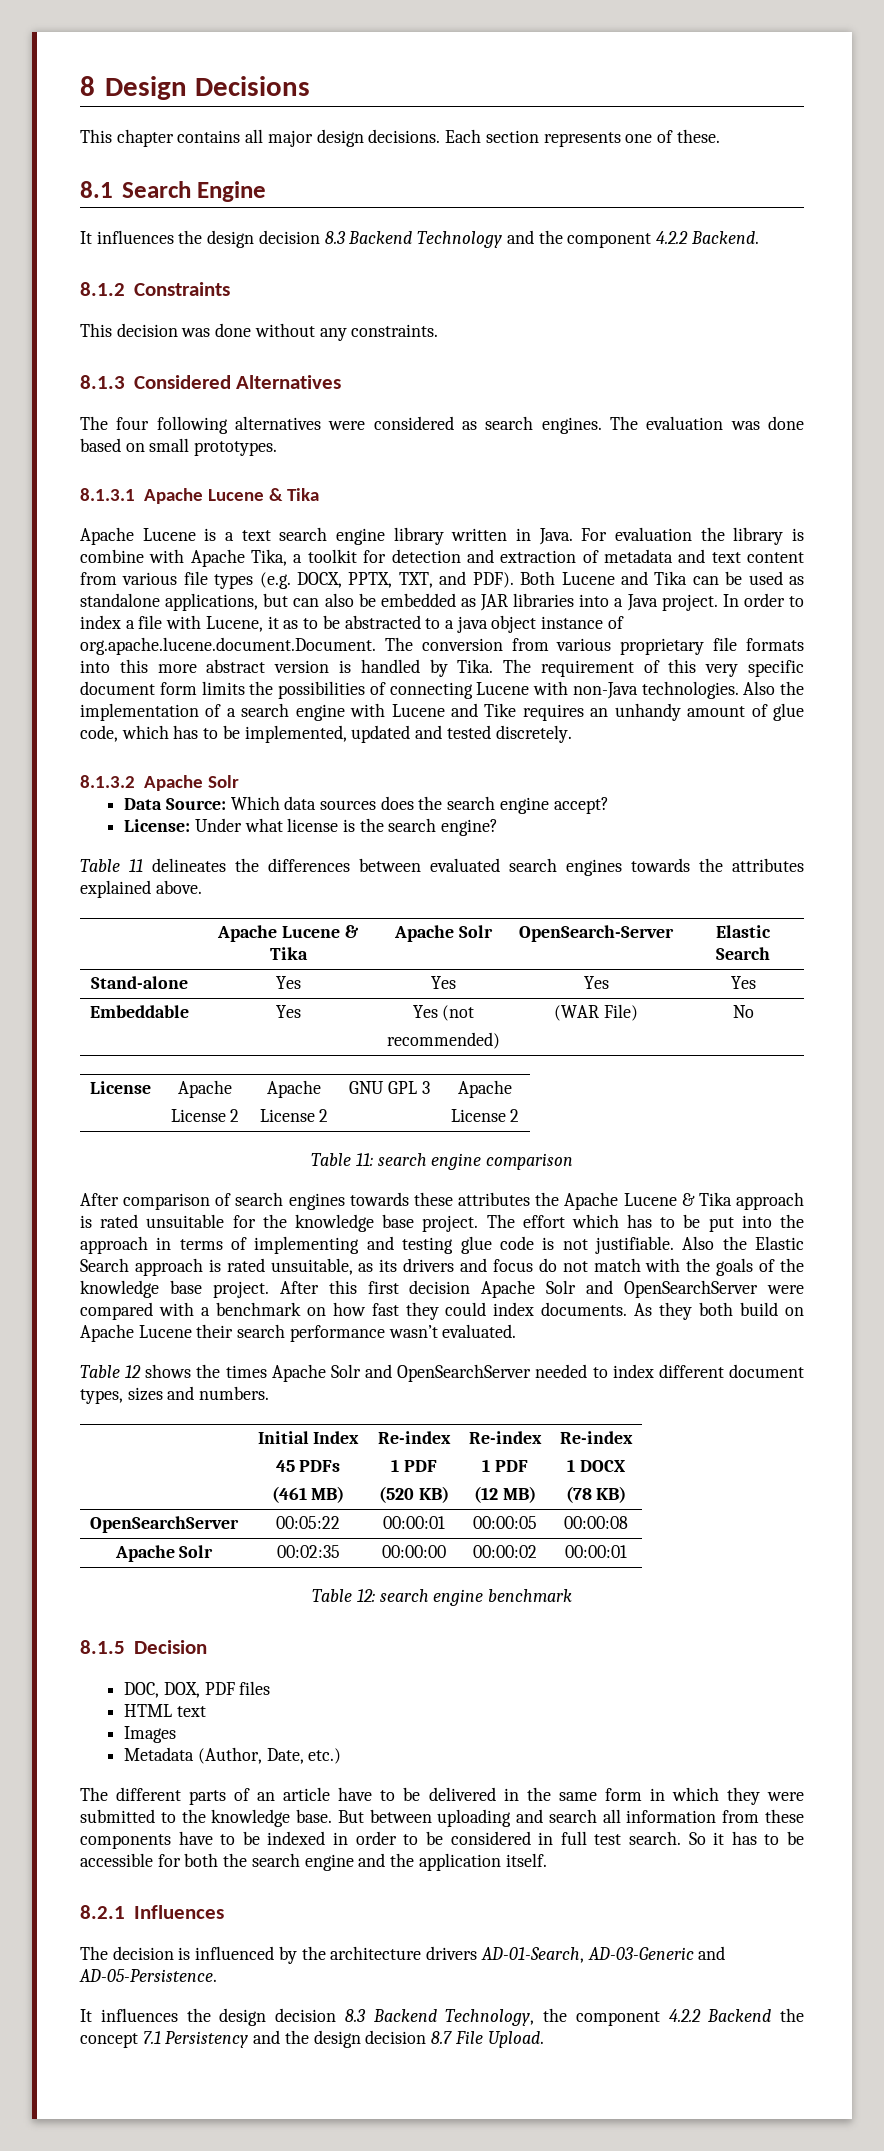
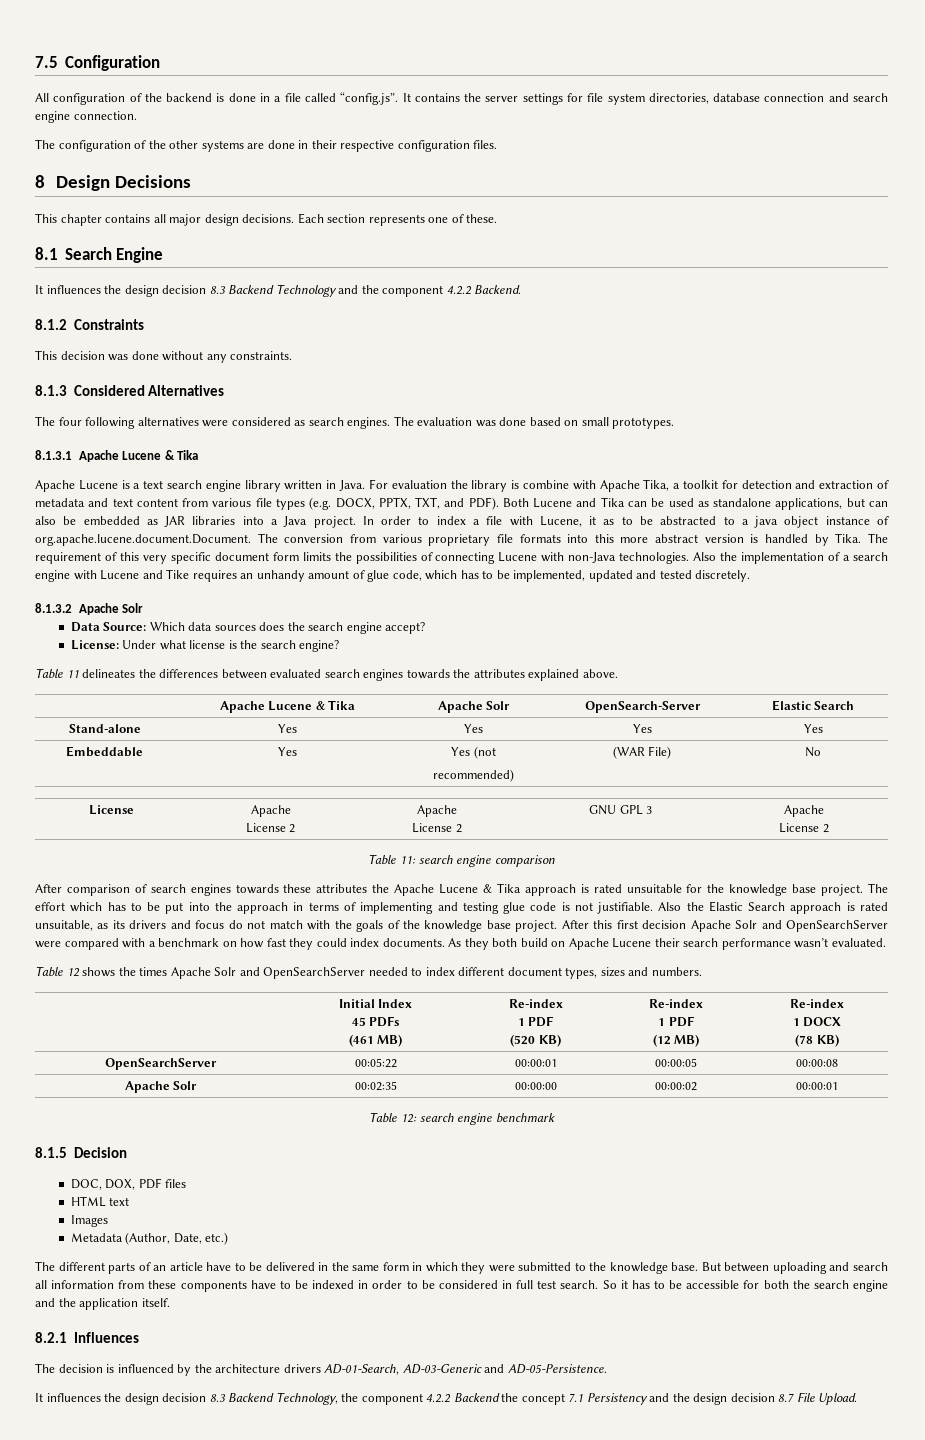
+ 7.5 Configuration
+ All configuration of the backend is done in a file called “config.js”. It contains the server settings for file system directories, database connection and search engine connection.
+ The configuration of the other systems are done in their respective configuration files.

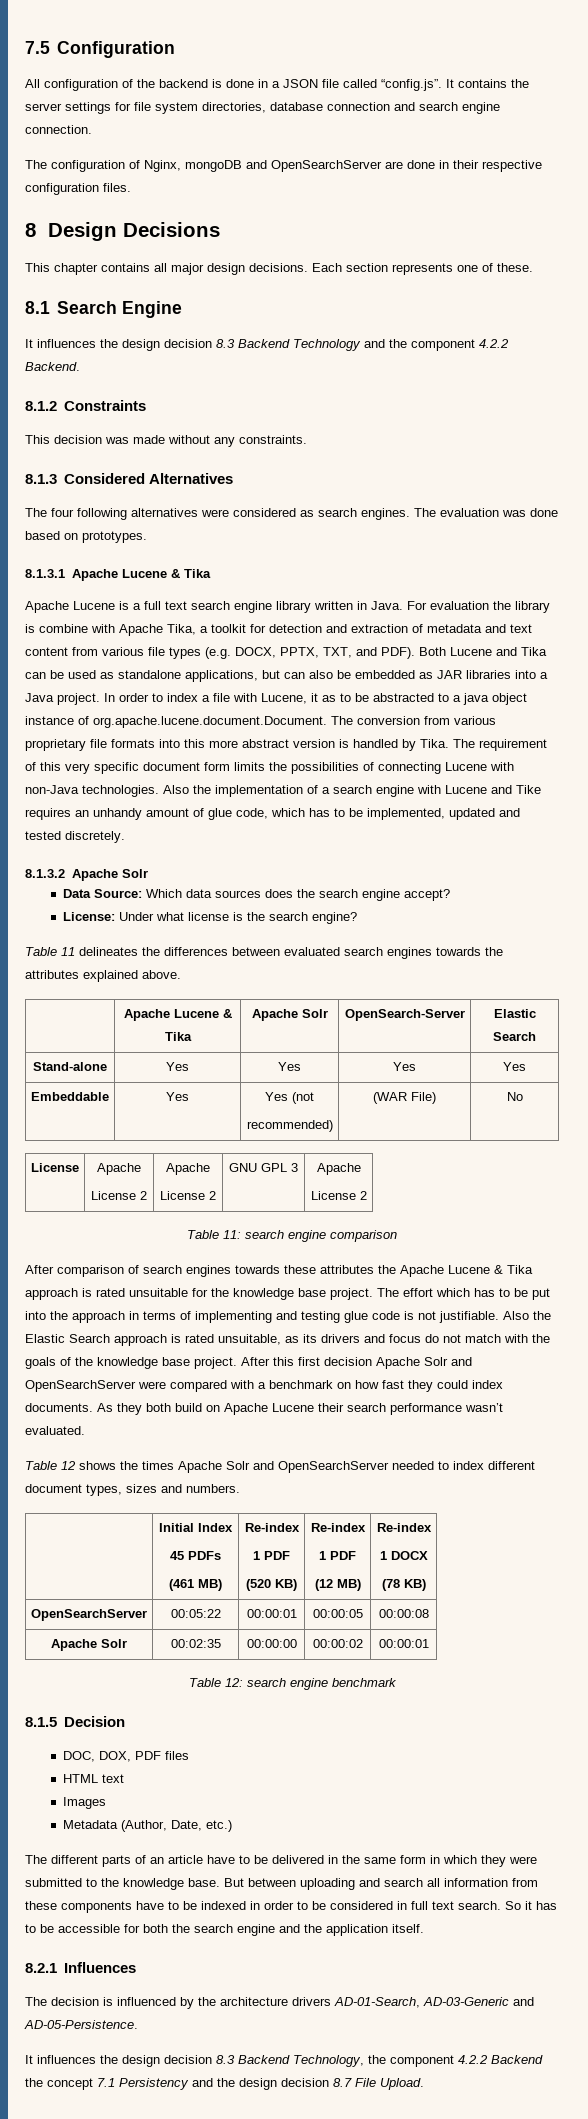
- All configuration of the backend is done in a file called “config.js”. It contains the server settings for file system directories, database connection and search engine connection.
+ All configuration of the backend is done in a JSON file called “config.js”. It contains the server settings for file system directories, database connection and search engine connection.
- The configuration of the other systems are done in their respective configuration files.
+ The configuration of Nginx, mongoDB and OpenSearchServer are done in their respective configuration files.
- This decision was done without any constraints.
+ This decision was made without any constraints.
- The evaluation was done based on small prototypes.
+ The evaluation was done based on prototypes.
- Apache Lucene is a text search engine library written in Java.
+ Apache Lucene is a full text search engine library written in Java.
- But between uploading and search all information from these components have to be indexed in order to be considered in full test search.
+ But between uploading and search all information from these components have to be indexed in order to be considered in full text search.

